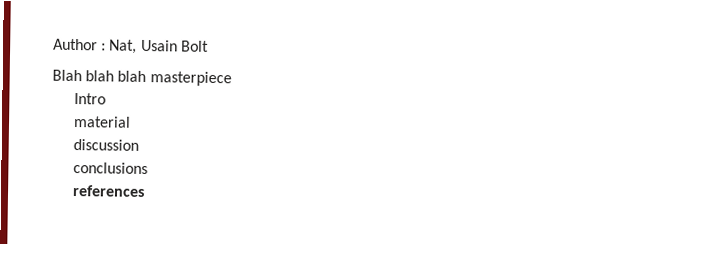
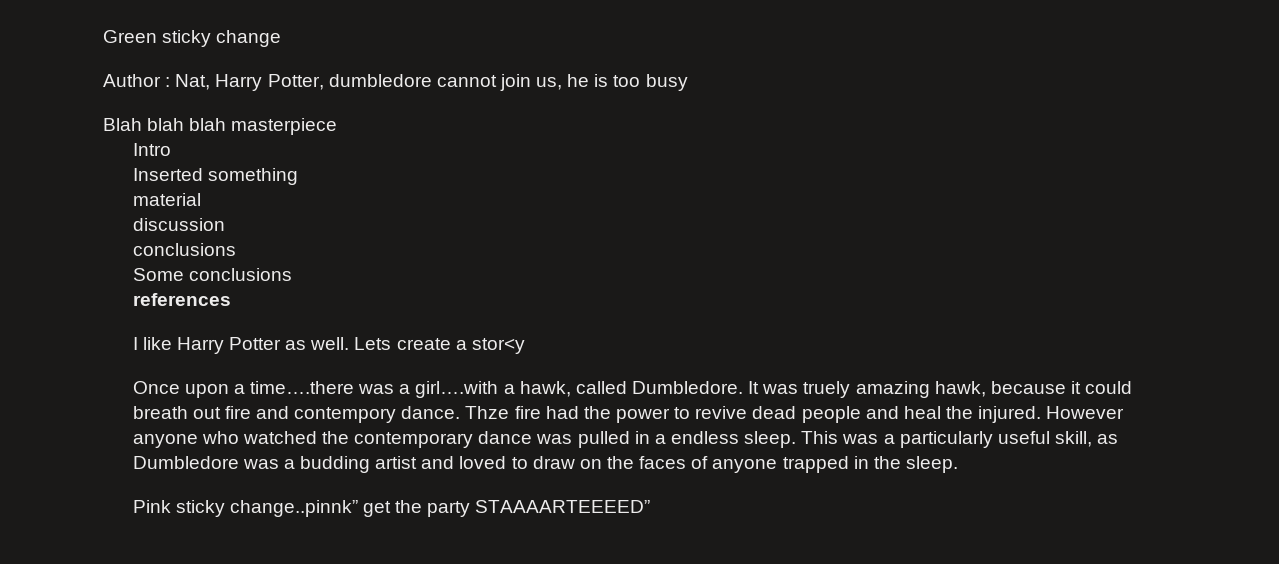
- Author : Nat, Usain Bolt
+ Green sticky change
+ Author : Nat, Harry Potter, dumbledore cannot join us, he is too busy
+ Inserted something
+ Some conclusions
+ I like Harry Potter as well. Lets create a stor<y
+ Once upon a time….there was a girl….with a hawk, called Dumbledore. It was truely amazing hawk, because it could breath out fire and contempory dance. Thze fire had the power to revive dead people and heal the injured. However anyone who watched the contemporary dance was pulled in a endless sleep. This was a particularly useful skill, as Dumbledore was a budding artist and loved to draw on the faces of anyone trapped in the sleep.
+ Pink sticky change..pinnk” get the party STAAAARTEEEED”

